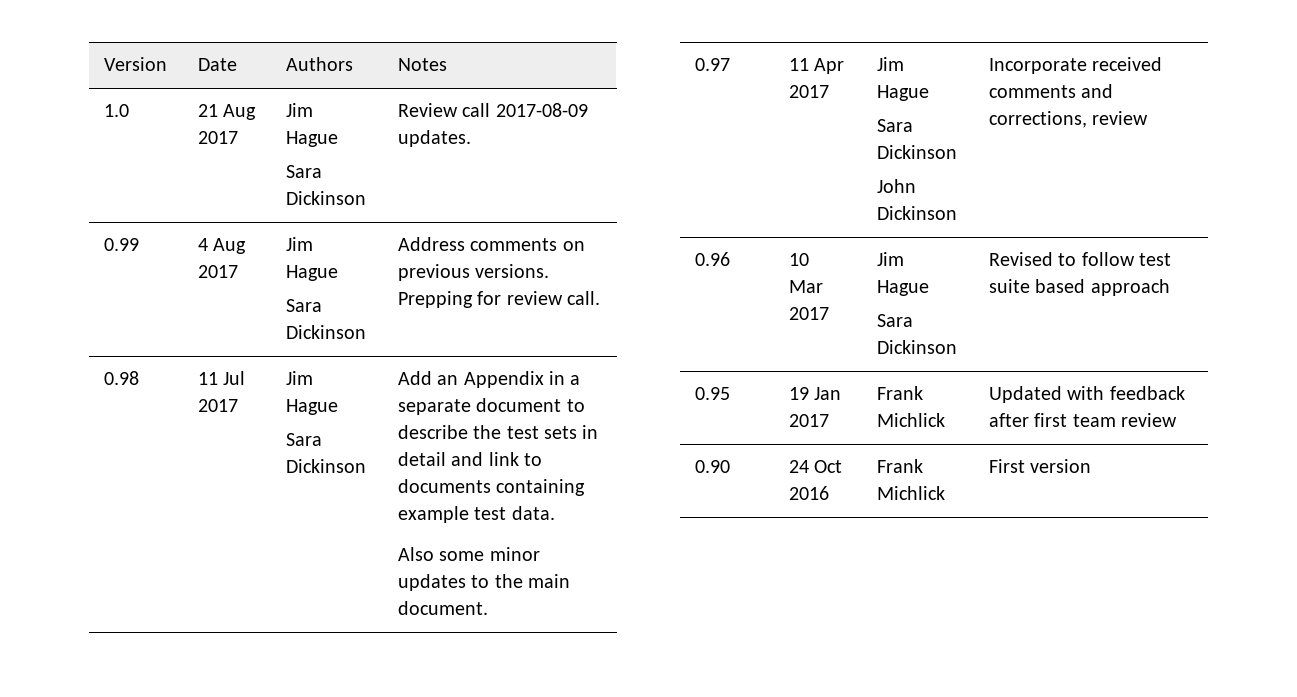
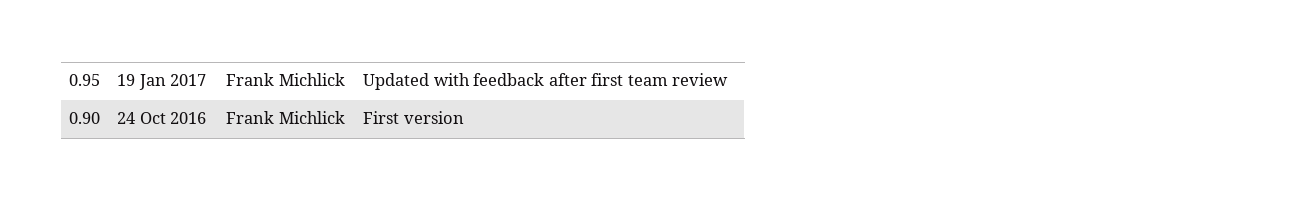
- Version | Date | Authors | Notes
- 1.0 | 21 Aug 2017 | Jim Hague
- Sara Dickinson | Review call 2017-08-09 updates.
- 0.99 | 4 Aug 2017 | Jim Hague
- Sara Dickinson | Address comments on previous versions. Prepping for review call.
- 0.98 | 11 Jul 2017 | Jim Hague
- Sara Dickinson | Add an Appendix in a separate document to describe the test sets in detail and link to documents containing example test data.
- Also some minor updates to the main document.
- 0.97 | 11 Apr 2017 | Jim Hague
- Sara Dickinson
- John Dickinson | Incorporate received comments and corrections, review
- 0.96 | 10 Mar 2017 | Jim Hague
- Sara Dickinson | Revised to follow test suite based approach

